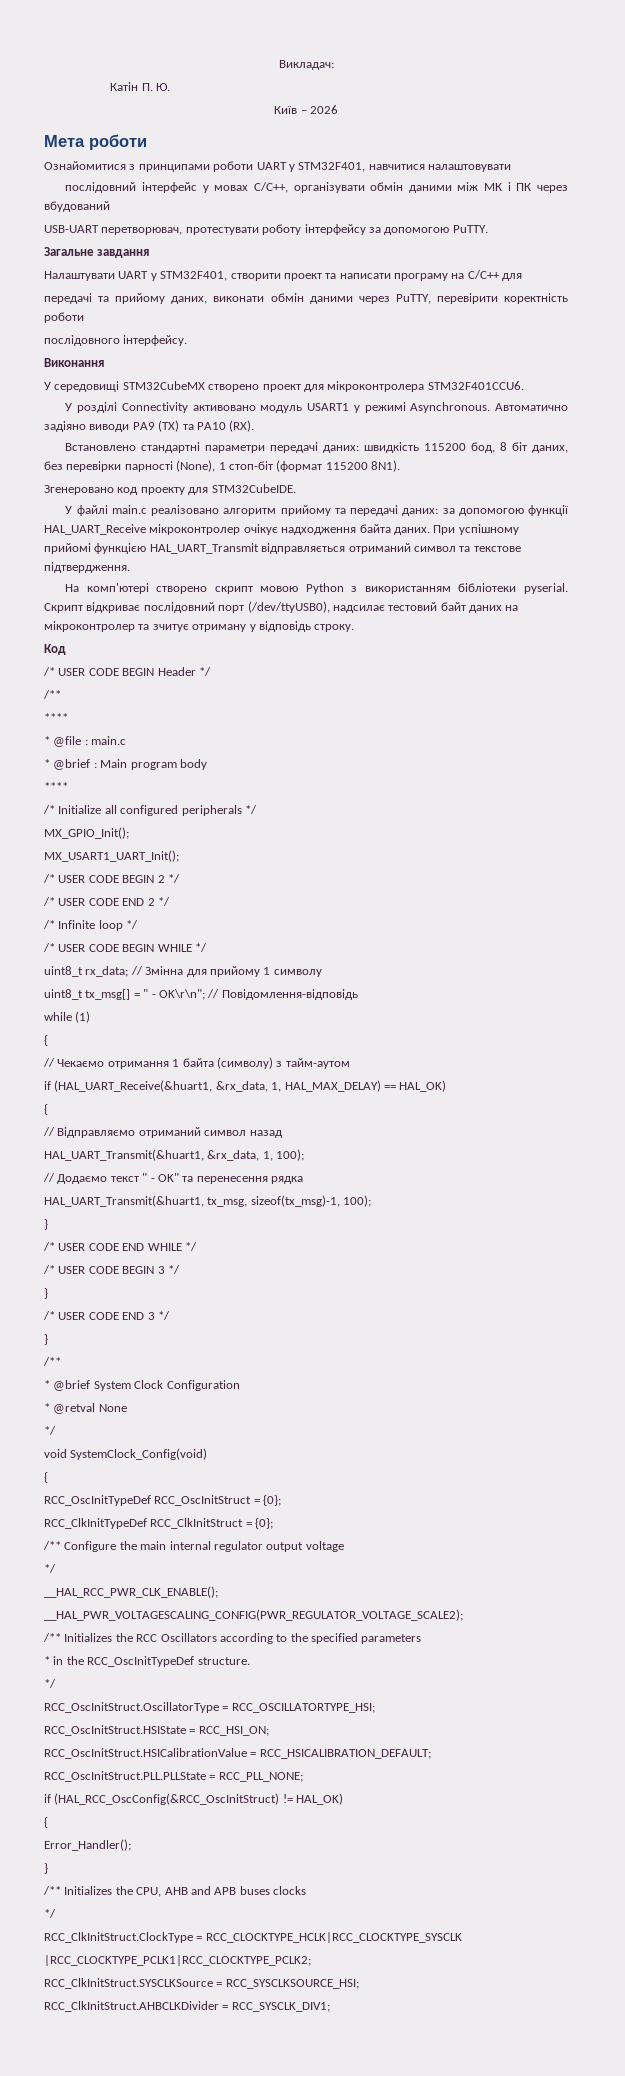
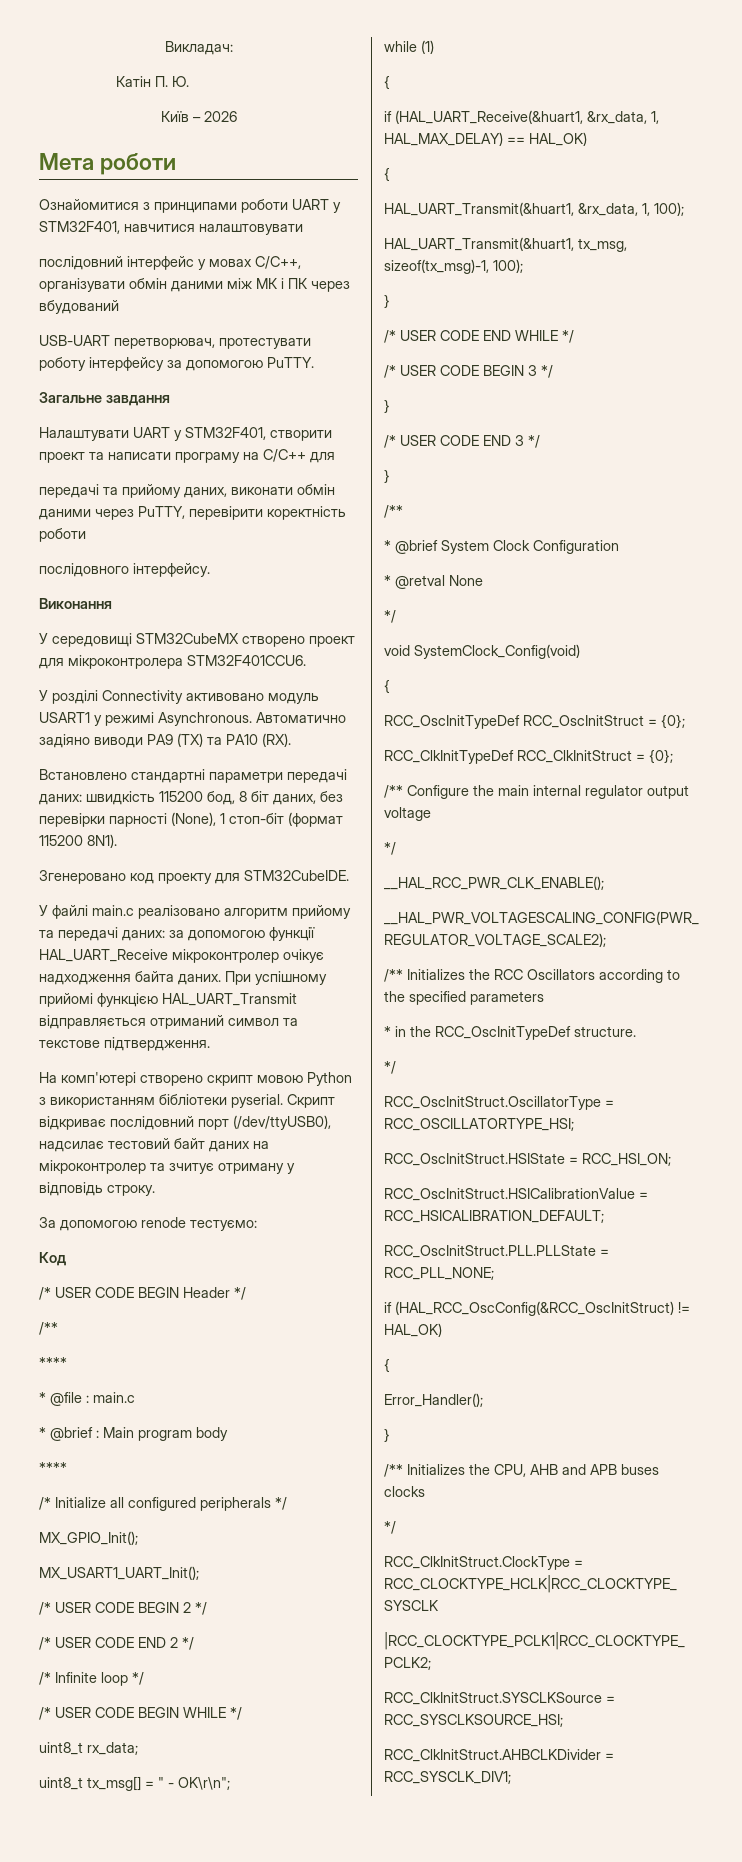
+ За допомогою renode тестуємо:
- uint8_t rx_data; // Змінна для прийому 1 символу
+ uint8_t rx_data;
- uint8_t tx_msg[] = " - OK\r\n"; // Повідомлення-відповідь
+ uint8_t tx_msg[] = " - OK\r\n";
- // Чекаємо отримання 1 байта (символу) з тайм-аутом
- // Відправляємо отриманий символ назад
- // Додаємо текст " - OK" та перенесення рядка

